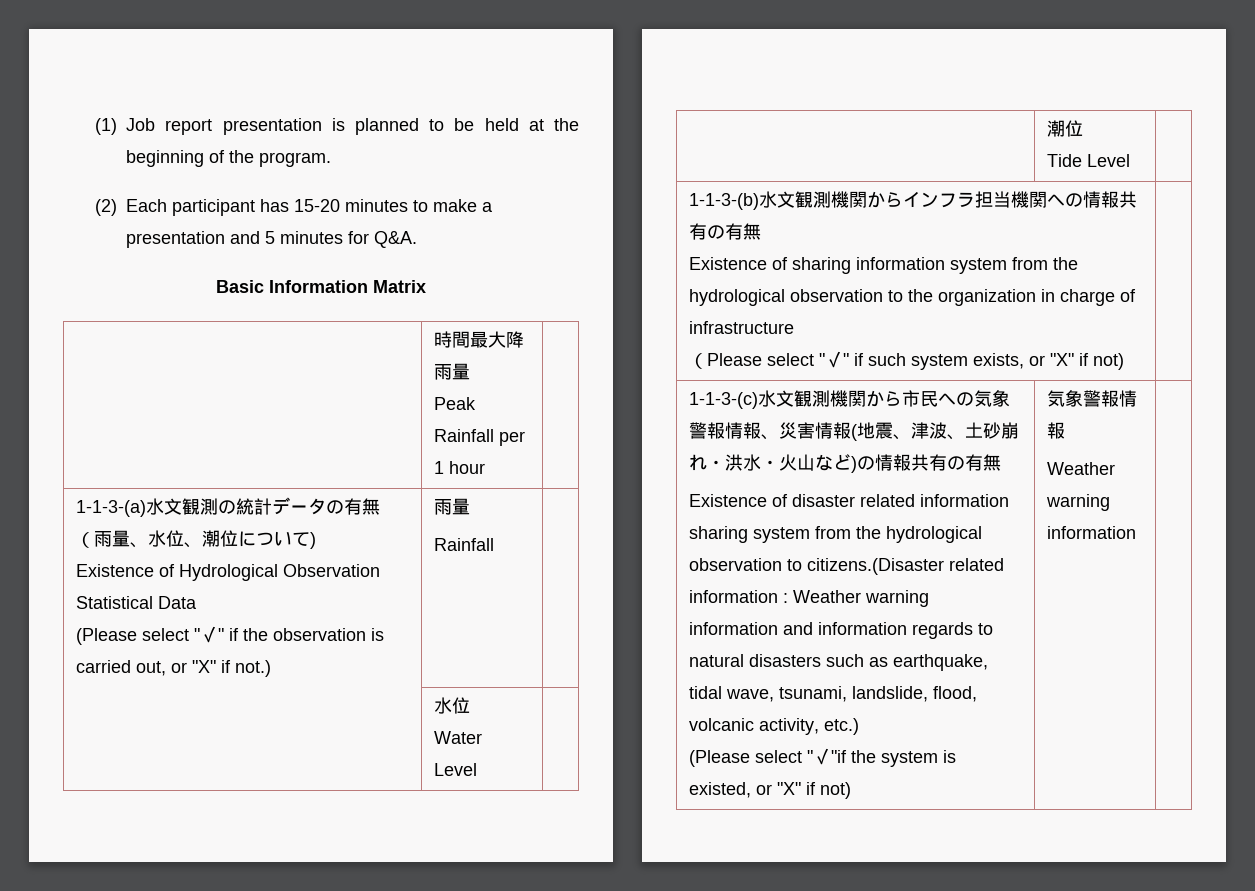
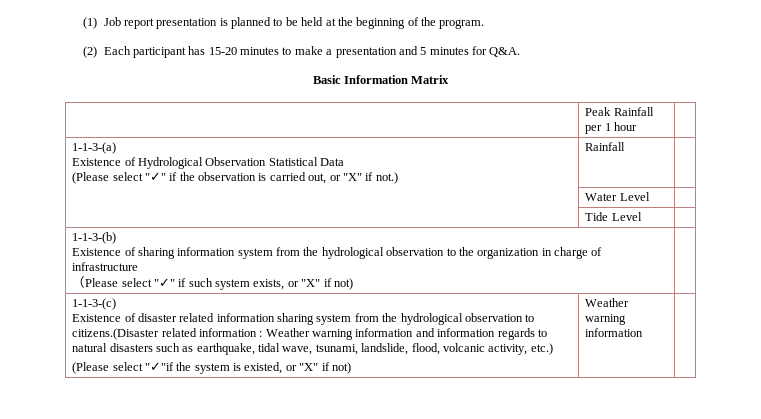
- | 時間最大降雨量
- Peak Rainfall per 1 hour |
+ | Peak Rainfall per 1 hour |
- 1-1-3-(a)水文観測の統計データの有無（雨量、水位、潮位について)
+ 1-1-3-(a)
  Existence of Hydrological Observation Statistical Data
- (Please select "✓" if the observation is carried out, or "X" if not.) | 雨量
- Rainfall |
+ (Please select "✓" if the observation is carried out, or "X" if not.) | Rainfall |
- | 水位
- Water Level |
+ | Water Level |
- | 潮位
- Tide Level |
+ | Tide Level |
- 1-1-3-(b)水文観測機関からインフラ担当機関への情報共有の有無
+ 1-1-3-(b)
- 1-1-3-(c)水文観測機関から市民への気象警報情報、災害情報(地震、津波、土砂崩れ・洪水・火山など)の情報共有の有無
+ 1-1-3-(c)
- (Please select "✓"if the system is existed, or "X" if not) | 気象警報情報
+ (Please select "✓"if the system is existed, or "X" if not)

